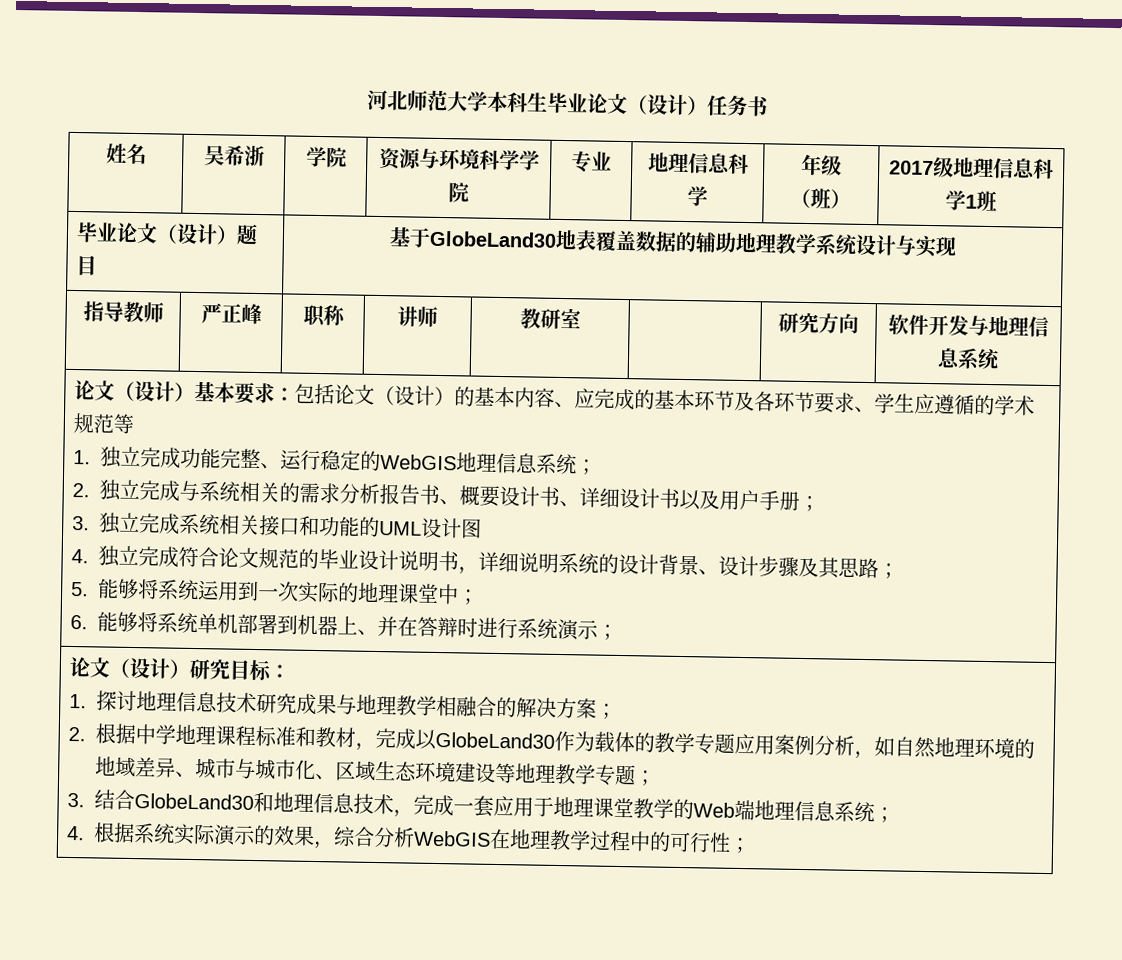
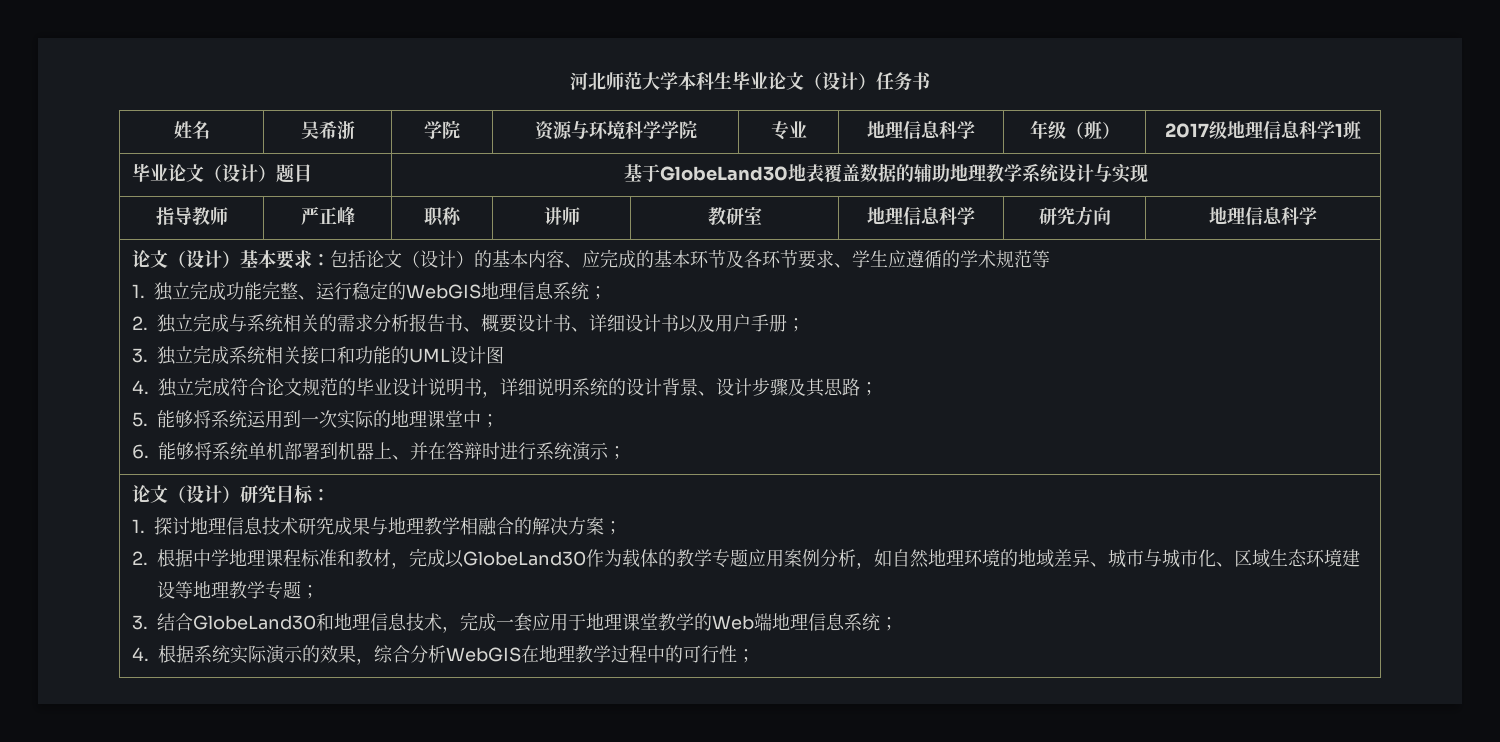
- 指导教师 | 严正峰 | 职称 | 讲师 | 教研室 | | 研究方向 | 软件开发与地理信息系统
+ 指导教师 | 严正峰 | 职称 | 讲师 | 教研室 | 地理信息科学 | 研究方向 | 地理信息科学

